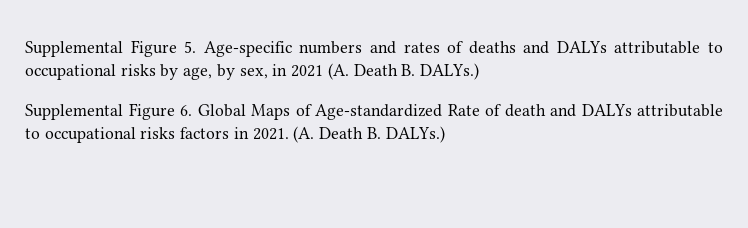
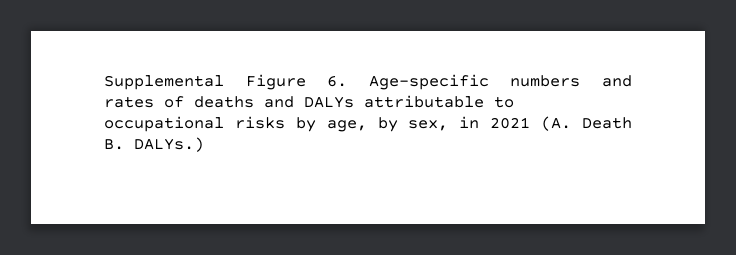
- Supplemental Figure 5. Age-specific numbers and rates of deaths and DALYs attributable to occupational risks by age, by sex, in 2021 (A. Death B. DALYs.)
+ Supplemental Figure 6. Age-specific numbers and rates of deaths and DALYs attributable to occupational risks by age, by sex, in 2021 (A. Death B. DALYs.)
- Supplemental Figure 6. Global Maps of Age-standardized Rate of death and DALYs attributable to occupational risks factors in 2021. (A. Death B. DALYs.)

